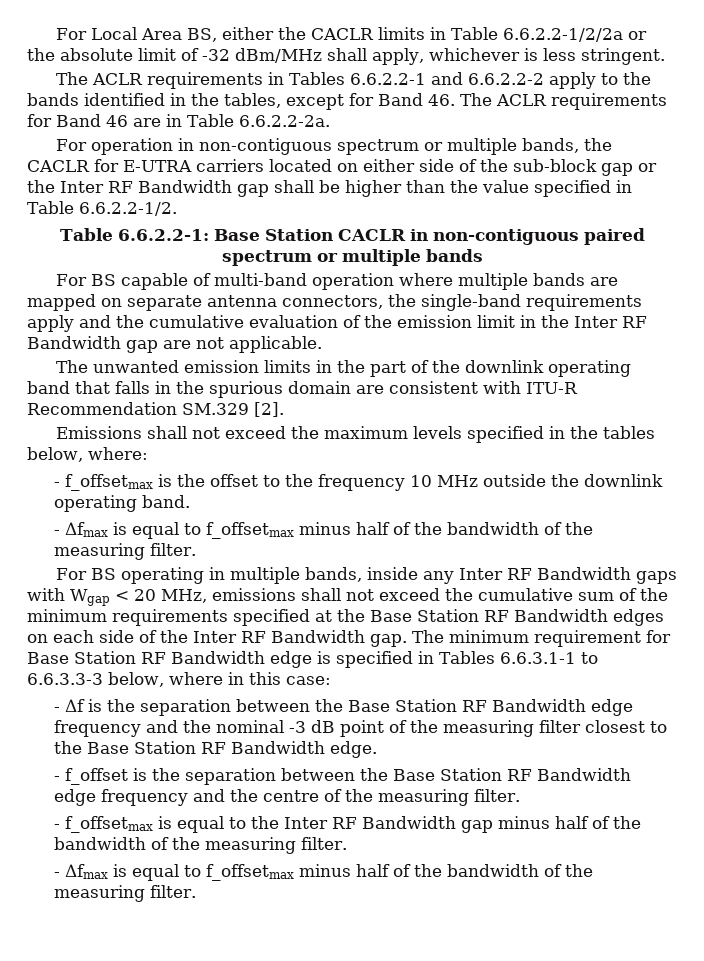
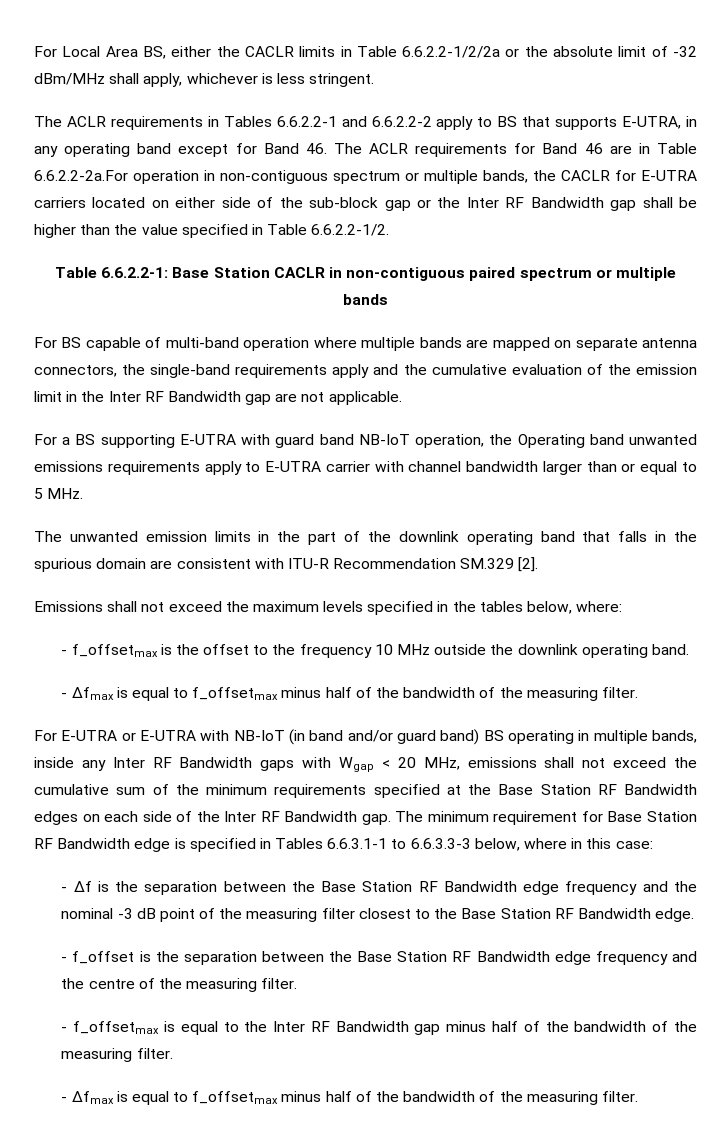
- The ACLR requirements in Tables 6.6.2.2-1 and 6.6.2.2-2 apply to the bands identified in the tables, except for Band 46. The ACLR requirements for Band 46 are in Table 6.6.2.2-2a.
- For operation in non-contiguous spectrum or multiple bands, the CACLR for E-UTRA carriers located on either side of the sub-block gap or the Inter RF Bandwidth gap shall be higher than the value specified in Table 6.6.2.2-1/2.
+ The ACLR requirements in Tables 6.6.2.2-1 and 6.6.2.2-2 apply to BS that supports E-UTRA, in any operating band except for Band 46. The ACLR requirements for Band 46 are in Table 6.6.2.2-2a.For operation in non-contiguous spectrum or multiple bands, the CACLR for E-UTRA carriers located on either side of the sub-block gap or the Inter RF Bandwidth gap shall be higher than the value specified in Table 6.6.2.2-1/2.
+ For a BS supporting E-UTRA with guard band NB-IoT operation, the Operating band unwanted emissions requirements apply to E-UTRA carrier with channel bandwidth larger than or equal to 5 MHz.
- For BS operating in multiple bands, inside any Inter RF Bandwidth gaps with Wgap < 20 MHz, emissions shall not exceed the cumulative sum of the minimum requirements specified at the Base Station RF Bandwidth edges on each side of the Inter RF Bandwidth gap.
+ For E-UTRA or E-UTRA with NB-IoT (in band and/or guard band) BS operating in multiple bands, inside any Inter RF Bandwidth gaps with Wgap < 20 MHz, emissions shall not exceed the cumulative sum of the minimum requirements specified at the Base Station RF Bandwidth edges on each side of the Inter RF Bandwidth gap.

